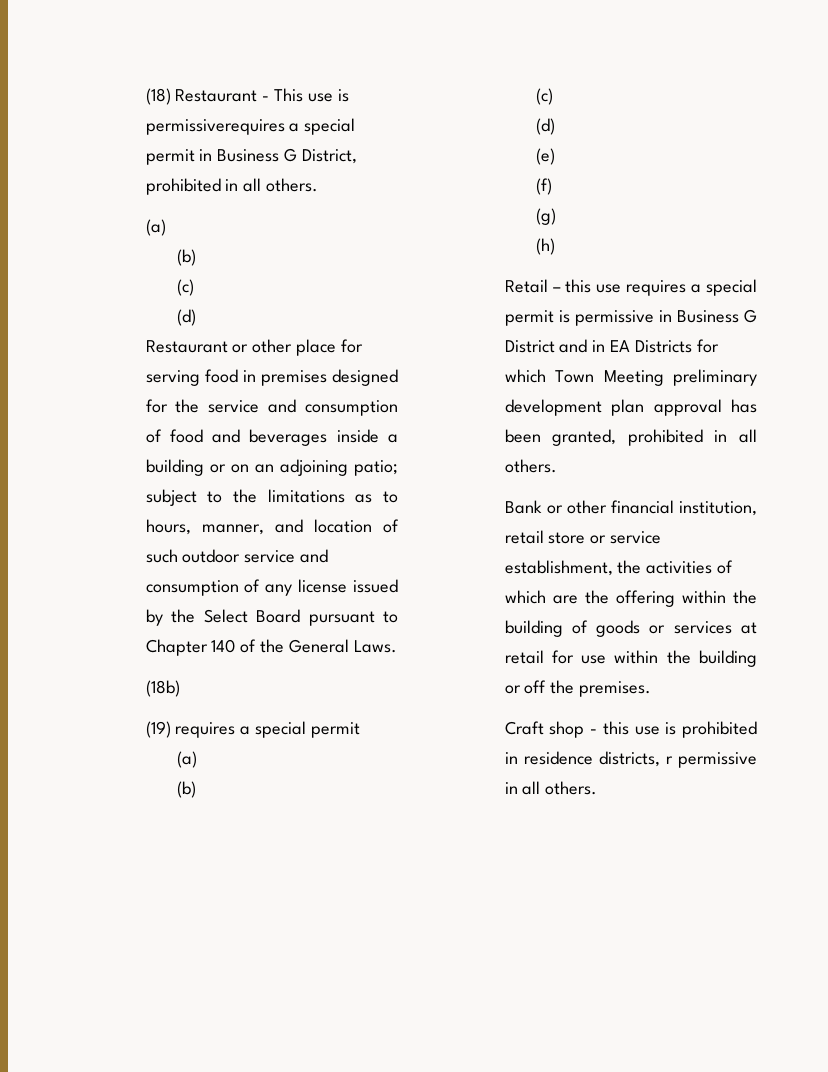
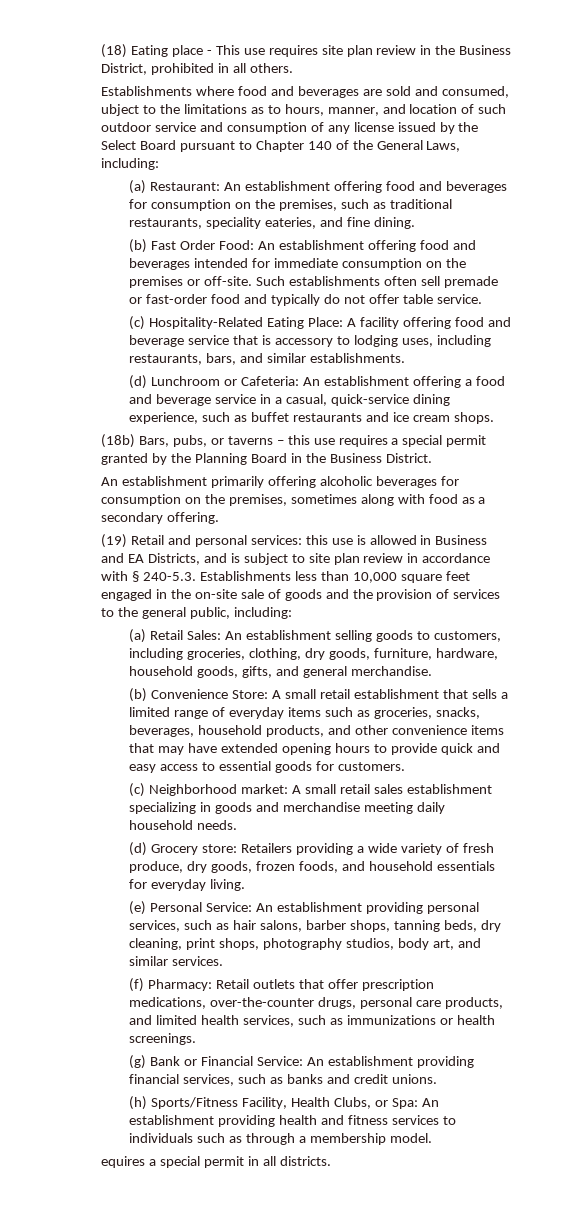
- (18) Restaurant - This use is permissiverequires a special permit in Business G District, prohibited in all others.
- (a)
- (b)
- (c)
- (d)
- Restaurant or other place for serving food in premises designed for the service and consumption of food and beverages inside a building or on an adjoining patio; subject to the limitations as to hours, manner, and location of such outdoor service and consumption of any license issued by the Select Board pursuant to Chapter 140 of the General Laws.
- (18b)
- (19) requires a special permit
- (a)
- (b)
- (c)
- (d)
- (e)
- (f)
- (g)
- (h)
- Retail – this use requires a special permit is permissive in Business G District and in EA Districts for which Town Meeting preliminary development plan approval has been granted, prohibited in all others.
- Bank or other financial institution, retail store or service establishment, the activities of which are the offering within the building of goods or services at retail for use within the building or off the premises.
- Craft shop - this use is prohibited in residence districts, r permissive in all others.
+ (18) Eating place - This use requires site plan review in the Business District, prohibited in all others.
+ Establishments where food and beverages are sold and consumed, ubject to the limitations as to hours, manner, and location of such outdoor service and consumption of any license issued by the Select Board pursuant to Chapter 140 of the General Laws, including:
+ (a) Restaurant: An establishment offering food and beverages for consumption on the premises, such as traditional restaurants, speciality eateries, and fine dining.
+ (b) Fast Order Food: An establishment offering food and beverages intended for immediate consumption on the premises or off-site. Such establishments often sell premade or fast-order food and typically do not offer table service.
+ (c) Hospitality-Related Eating Place: A facility offering food and beverage service that is accessory to lodging uses, including restaurants, bars, and similar establishments.
+ (d) Lunchroom or Cafeteria: An establishment offering a food and beverage service in a casual, quick-service dining experience, such as buffet restaurants and ice cream shops.
+ (18b) Bars, pubs, or taverns – this use requires a special permit granted by the Planning Board in the Business District.
+ An establishment primarily offering alcoholic beverages for consumption on the premises, sometimes along with food as a secondary offering.
+ (19) Retail and personal services: this use is allowed in Business and EA Districts, and is subject to site plan review in accordance with § 240-5.3. Establishments less than 10,000 square feet engaged in the on-site sale of goods and the provision of services to the general public, including:
+ (a) Retail Sales: An establishment selling goods to customers, including groceries, clothing, dry goods, furniture, hardware, household goods, gifts, and general merchandise.
+ (b) Convenience Store: A small retail establishment that sells a limited range of everyday items such as groceries, snacks, beverages, household products, and other convenience items that may have extended opening hours to provide quick and easy access to essential goods for customers.
+ (c) Neighborhood market: A small retail sales establishment specializing in goods and merchandise meeting daily household needs.
+ (d) Grocery store: Retailers providing a wide variety of fresh produce, dry goods, frozen foods, and household essentials for everyday living.
+ (e) Personal Service: An establishment providing personal services, such as hair salons, barber shops, tanning beds, dry cleaning, print shops, photography studios, body art, and similar services.
+ (f) Pharmacy: Retail outlets that offer prescription medications, over-the-counter drugs, personal care products, and limited health services, such as immunizations or health screenings.
+ (g) Bank or Financial Service: An establishment providing financial services, such as banks and credit unions.
+ (h) Sports/Fitness Facility, Health Clubs, or Spa: An establishment providing health and fitness services to individuals such as through a membership model.
+ equires a special permit in all districts.

